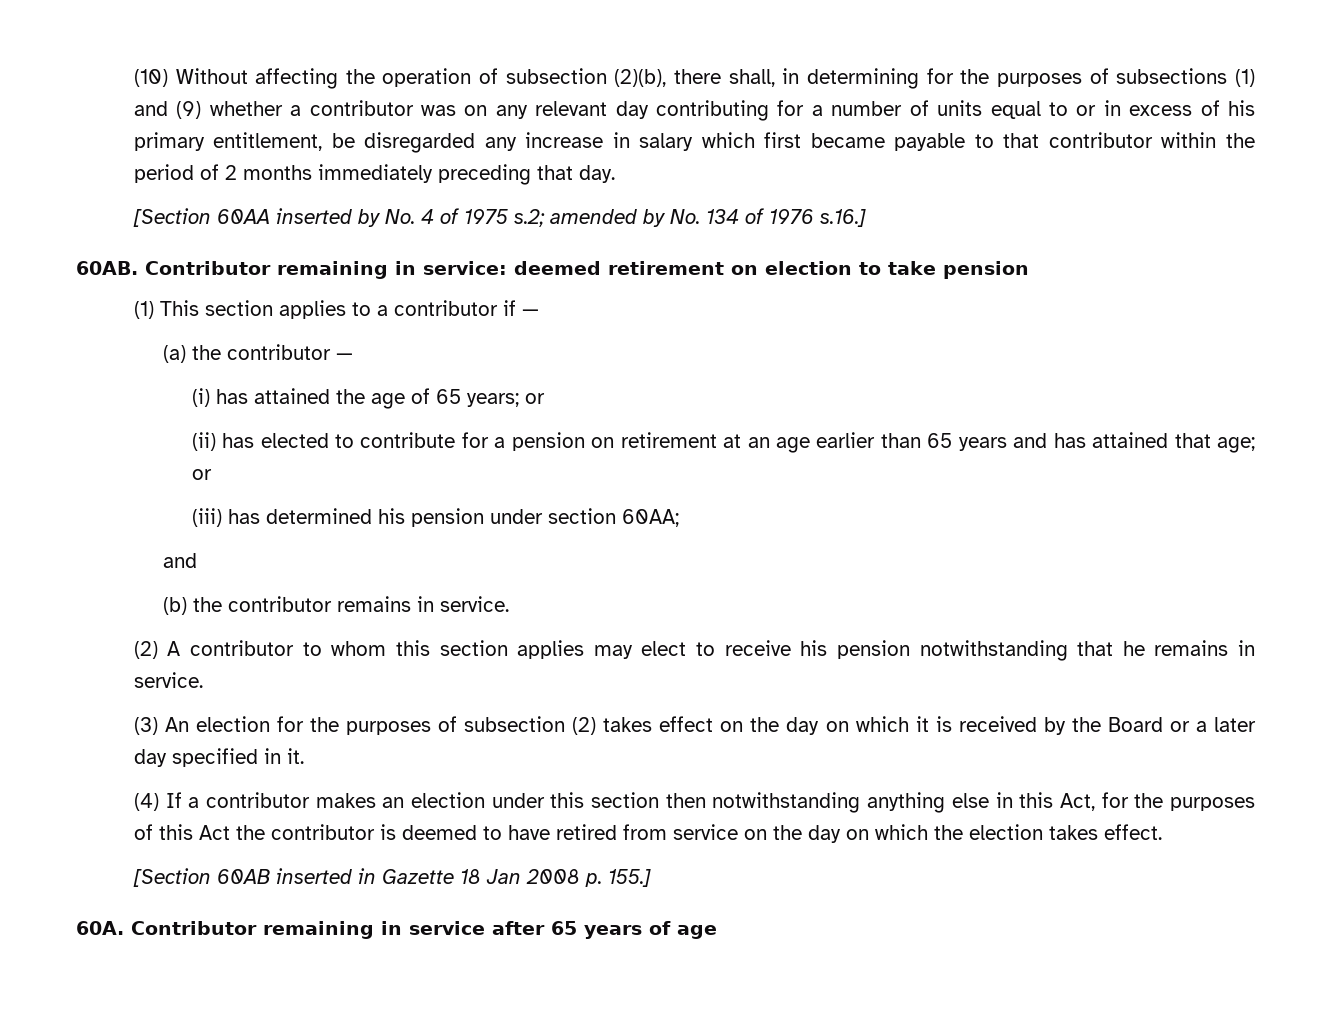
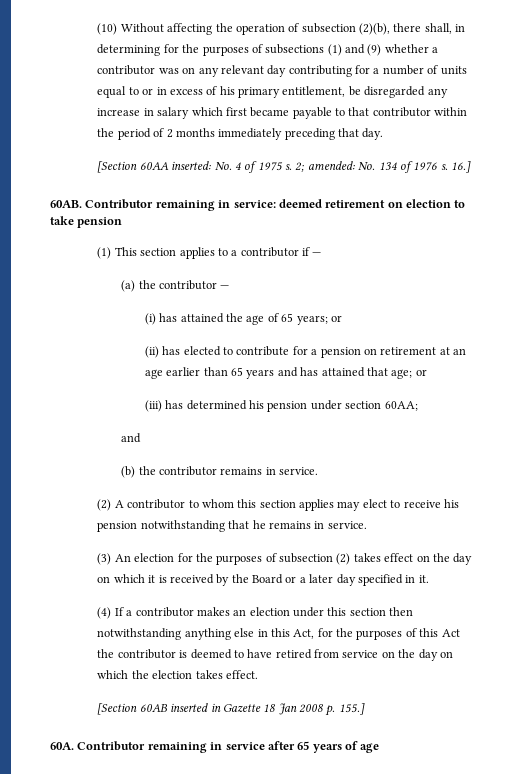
- [Section 60AA inserted by No. 4 of 1975 s.2; amended by No. 134 of 1976 s.16.]
+ [Section 60AA inserted: No. 4 of 1975 s. 2; amended: No. 134 of 1976 s. 16.]

